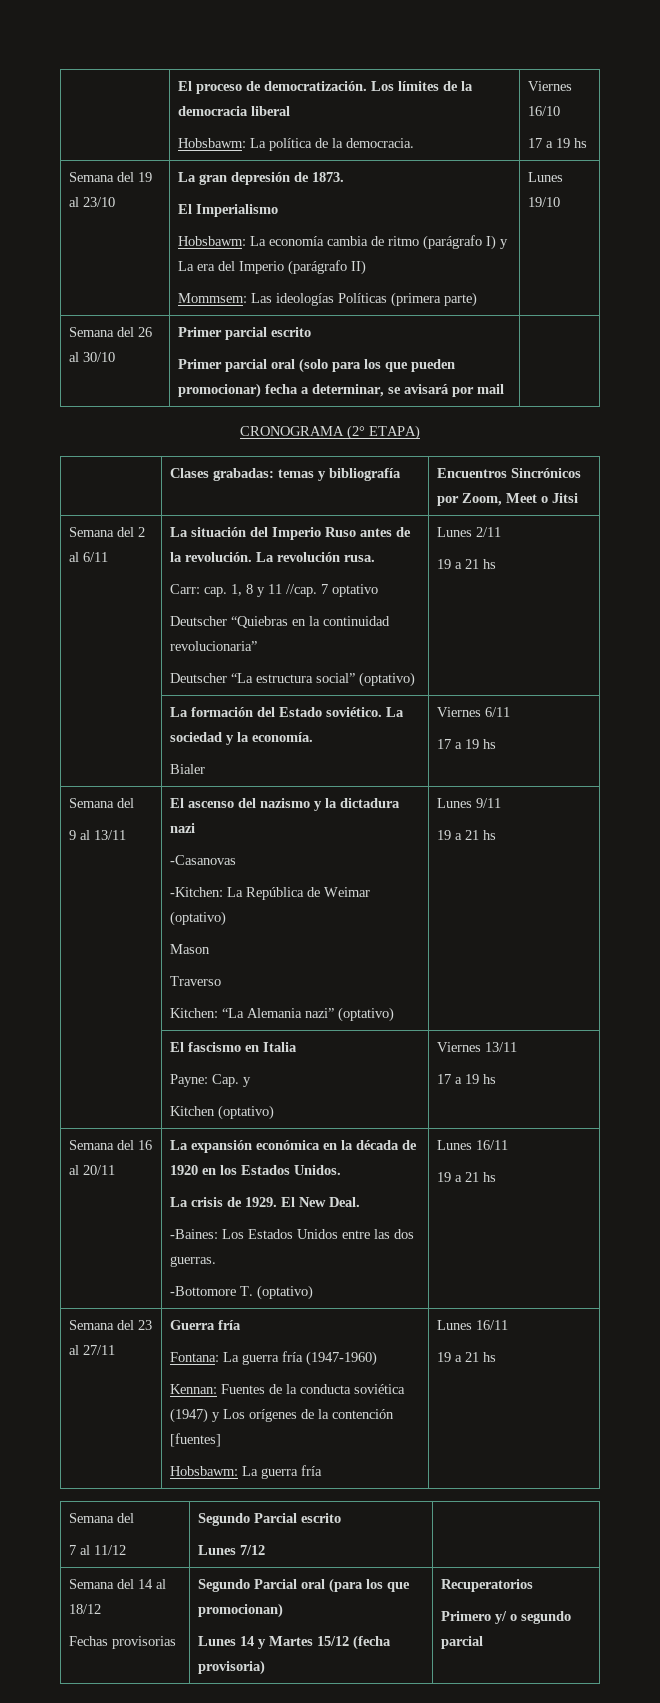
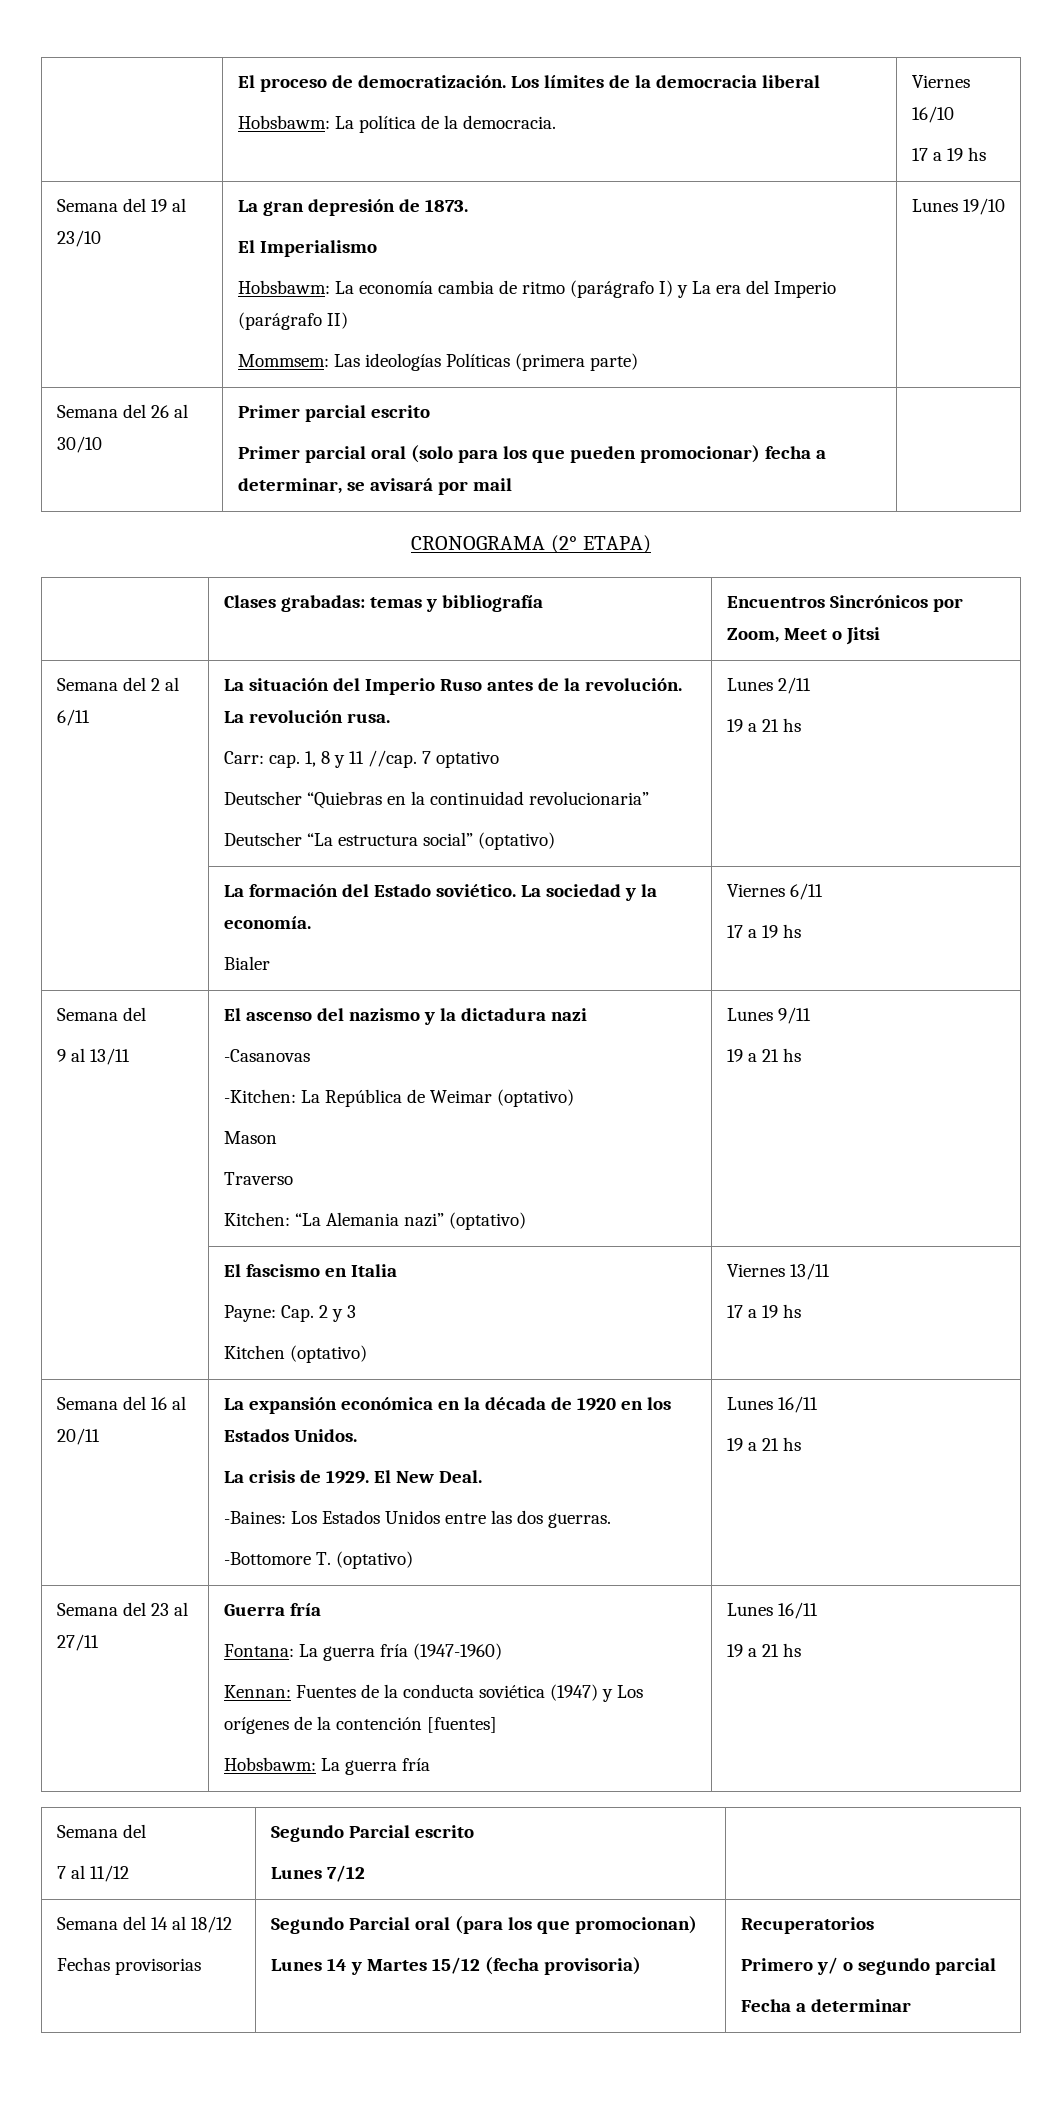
  | El fascismo en Italia
- Payne: Cap. y
+ Payne: Cap. 2 y 3
  Semana del 14 al 18/12
  Fechas provisorias | Segundo Parcial oral (para los que promocionan)
  Lunes 14 y Martes 15/12 (fecha provisoria) | Recuperatorios
  Primero y/ o segundo parcial
+ Fecha a determinar

